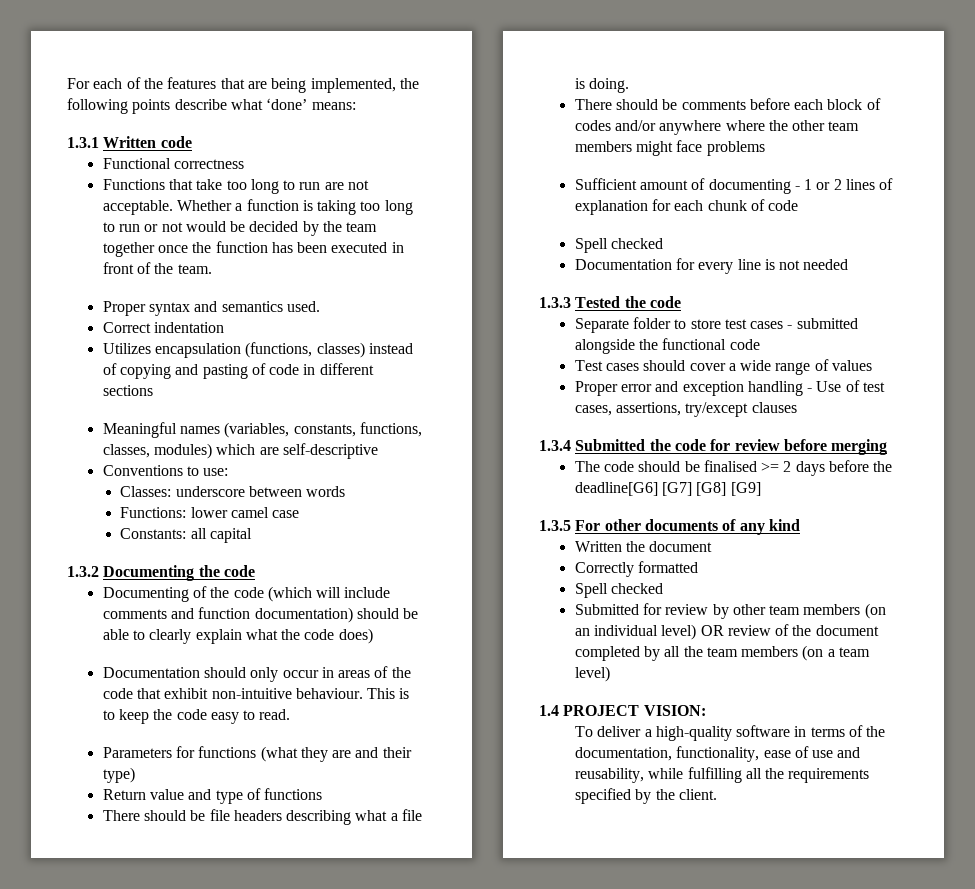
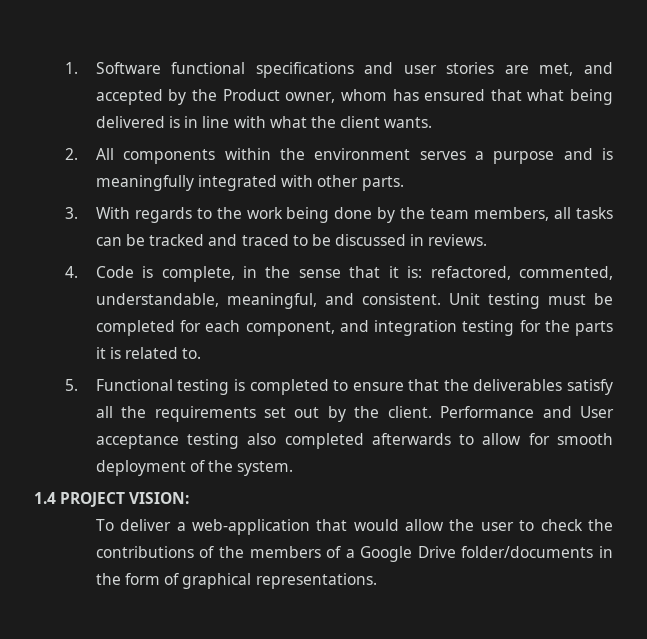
- For each of the features that are being implemented, the following points describe what ‘done’ means:
- 1.3.1 Written code
- Functional correctness
- Functions that take too long to run are not acceptable. Whether a function is taking too long to run or not would be decided by the team together once the function has been executed in front of the team.
- Proper syntax and semantics used.
- Correct indentation
- Utilizes encapsulation (functions, classes) instead of copying and pasting of code in different sections
- Meaningful names (variables, constants, functions, classes, modules) which are self-descriptive
- Conventions to use:
- Classes: underscore between words
- Functions: lower camel case
- Constants: all capital
- 1.3.2 Documenting the code
- Documenting of the code (which will include comments and function documentation) should be able to clearly explain what the code does)
- Documentation should only occur in areas of the code that exhibit non-intuitive behaviour. This is to keep the code easy to read.
- Parameters for functions (what they are and their type)
- Return value and type of functions
- There should be file headers describing what a file is doing.
- There should be comments before each block of codes and/or anywhere where the other team members might face problems
- Sufficient amount of documenting - 1 or 2 lines of explanation for each chunk of code
- Spell checked
- Documentation for every line is not needed
- 1.3.3 Tested the code
- Separate folder to store test cases - submitted alongside the functional code
- Test cases should cover a wide range of values
- Proper error and exception handling - Use of test cases, assertions, try/except clauses
- 1.3.4 Submitted the code for review before merging
- The code should be finalised >= 2 days before the deadline[G6] [G7] [G8] [G9]
- 1.3.5 For other documents of any kind
- Written the document
- Correctly formatted
- Spell checked
- Submitted for review by other team members (on an individual level) OR review of the document completed by all the team members (on a team level)
+ 1. Software functional specifications and user stories are met, and accepted by the Product owner, whom has ensured that what being delivered is in line with what the client wants.
+ 2. All components within the environment serves a purpose and is meaningfully integrated with other parts.
+ 3. With regards to the work being done by the team members, all tasks can be tracked and traced to be discussed in reviews.
+ 4. Code is complete, in the sense that it is: refactored, commented, understandable, meaningful, and consistent. Unit testing must be completed for each component, and integration testing for the parts it is related to.
+ 5. Functional testing is completed to ensure that the deliverables satisfy all the requirements set out by the client. Performance and User acceptance testing also completed afterwards to allow for smooth deployment of the system.
- To deliver a high-quality software in terms of the documentation, functionality, ease of use and reusability, while fulfilling all the requirements specified by the client.
+ To deliver a web-application that would allow the user to check the contributions of the members of a Google Drive folder/documents in the form of graphical representations.

